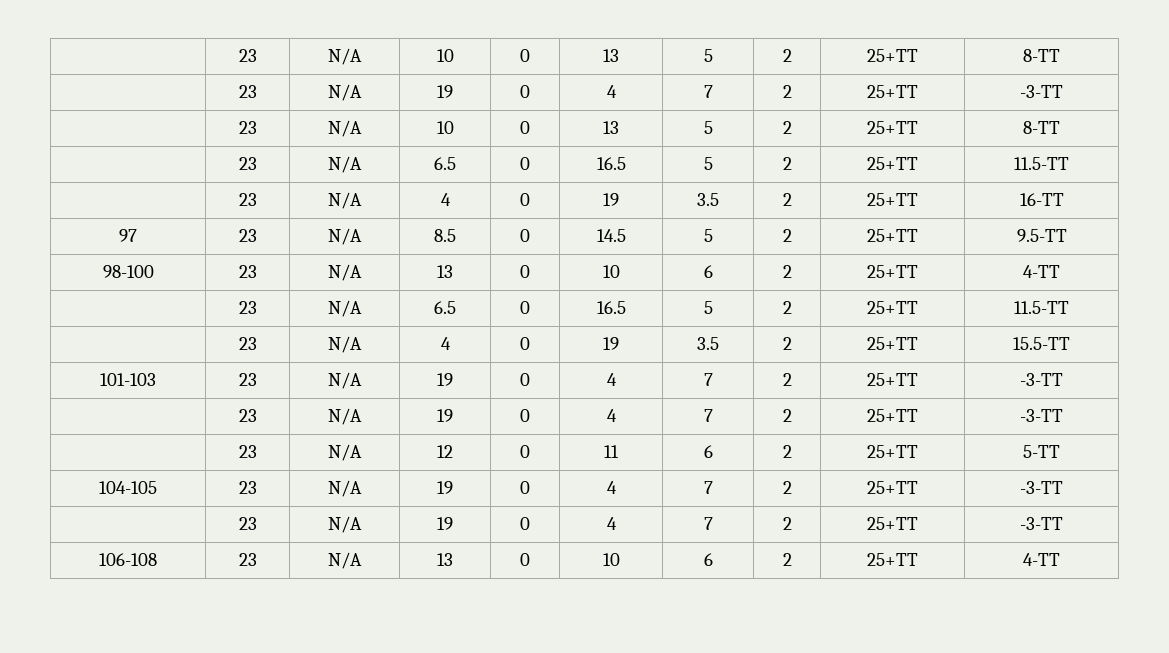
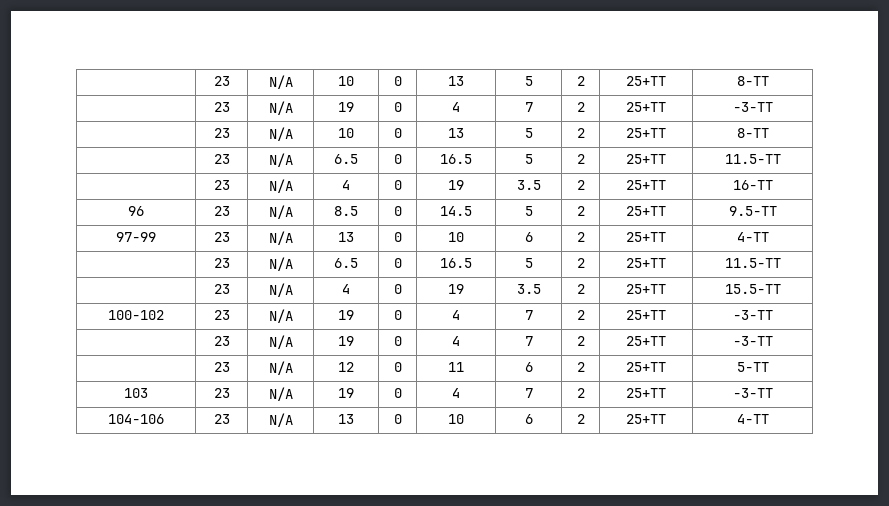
- 97 | 23 | N/A | 8.5 | 0 | 14.5 | 5 | 2 | 25+TT | 9.5-TT
+ 96 | 23 | N/A | 8.5 | 0 | 14.5 | 5 | 2 | 25+TT | 9.5-TT
- 98-100 | 23 | N/A | 13 | 0 | 10 | 6 | 2 | 25+TT | 4-TT
+ 97-99 | 23 | N/A | 13 | 0 | 10 | 6 | 2 | 25+TT | 4-TT
- 101-103 | 23 | N/A | 19 | 0 | 4 | 7 | 2 | 25+TT | -3-TT
+ 100-102 | 23 | N/A | 19 | 0 | 4 | 7 | 2 | 25+TT | -3-TT
- 104-105 | 23 | N/A | 19 | 0 | 4 | 7 | 2 | 25+TT | -3-TT
- | 23 | N/A | 19 | 0 | 4 | 7 | 2 | 25+TT | -3-TT
- 106-108 | 23 | N/A | 13 | 0 | 10 | 6 | 2 | 25+TT | 4-TT
+ 103 | 23 | N/A | 19 | 0 | 4 | 7 | 2 | 25+TT | -3-TT
+ 104-106 | 23 | N/A | 13 | 0 | 10 | 6 | 2 | 25+TT | 4-TT

